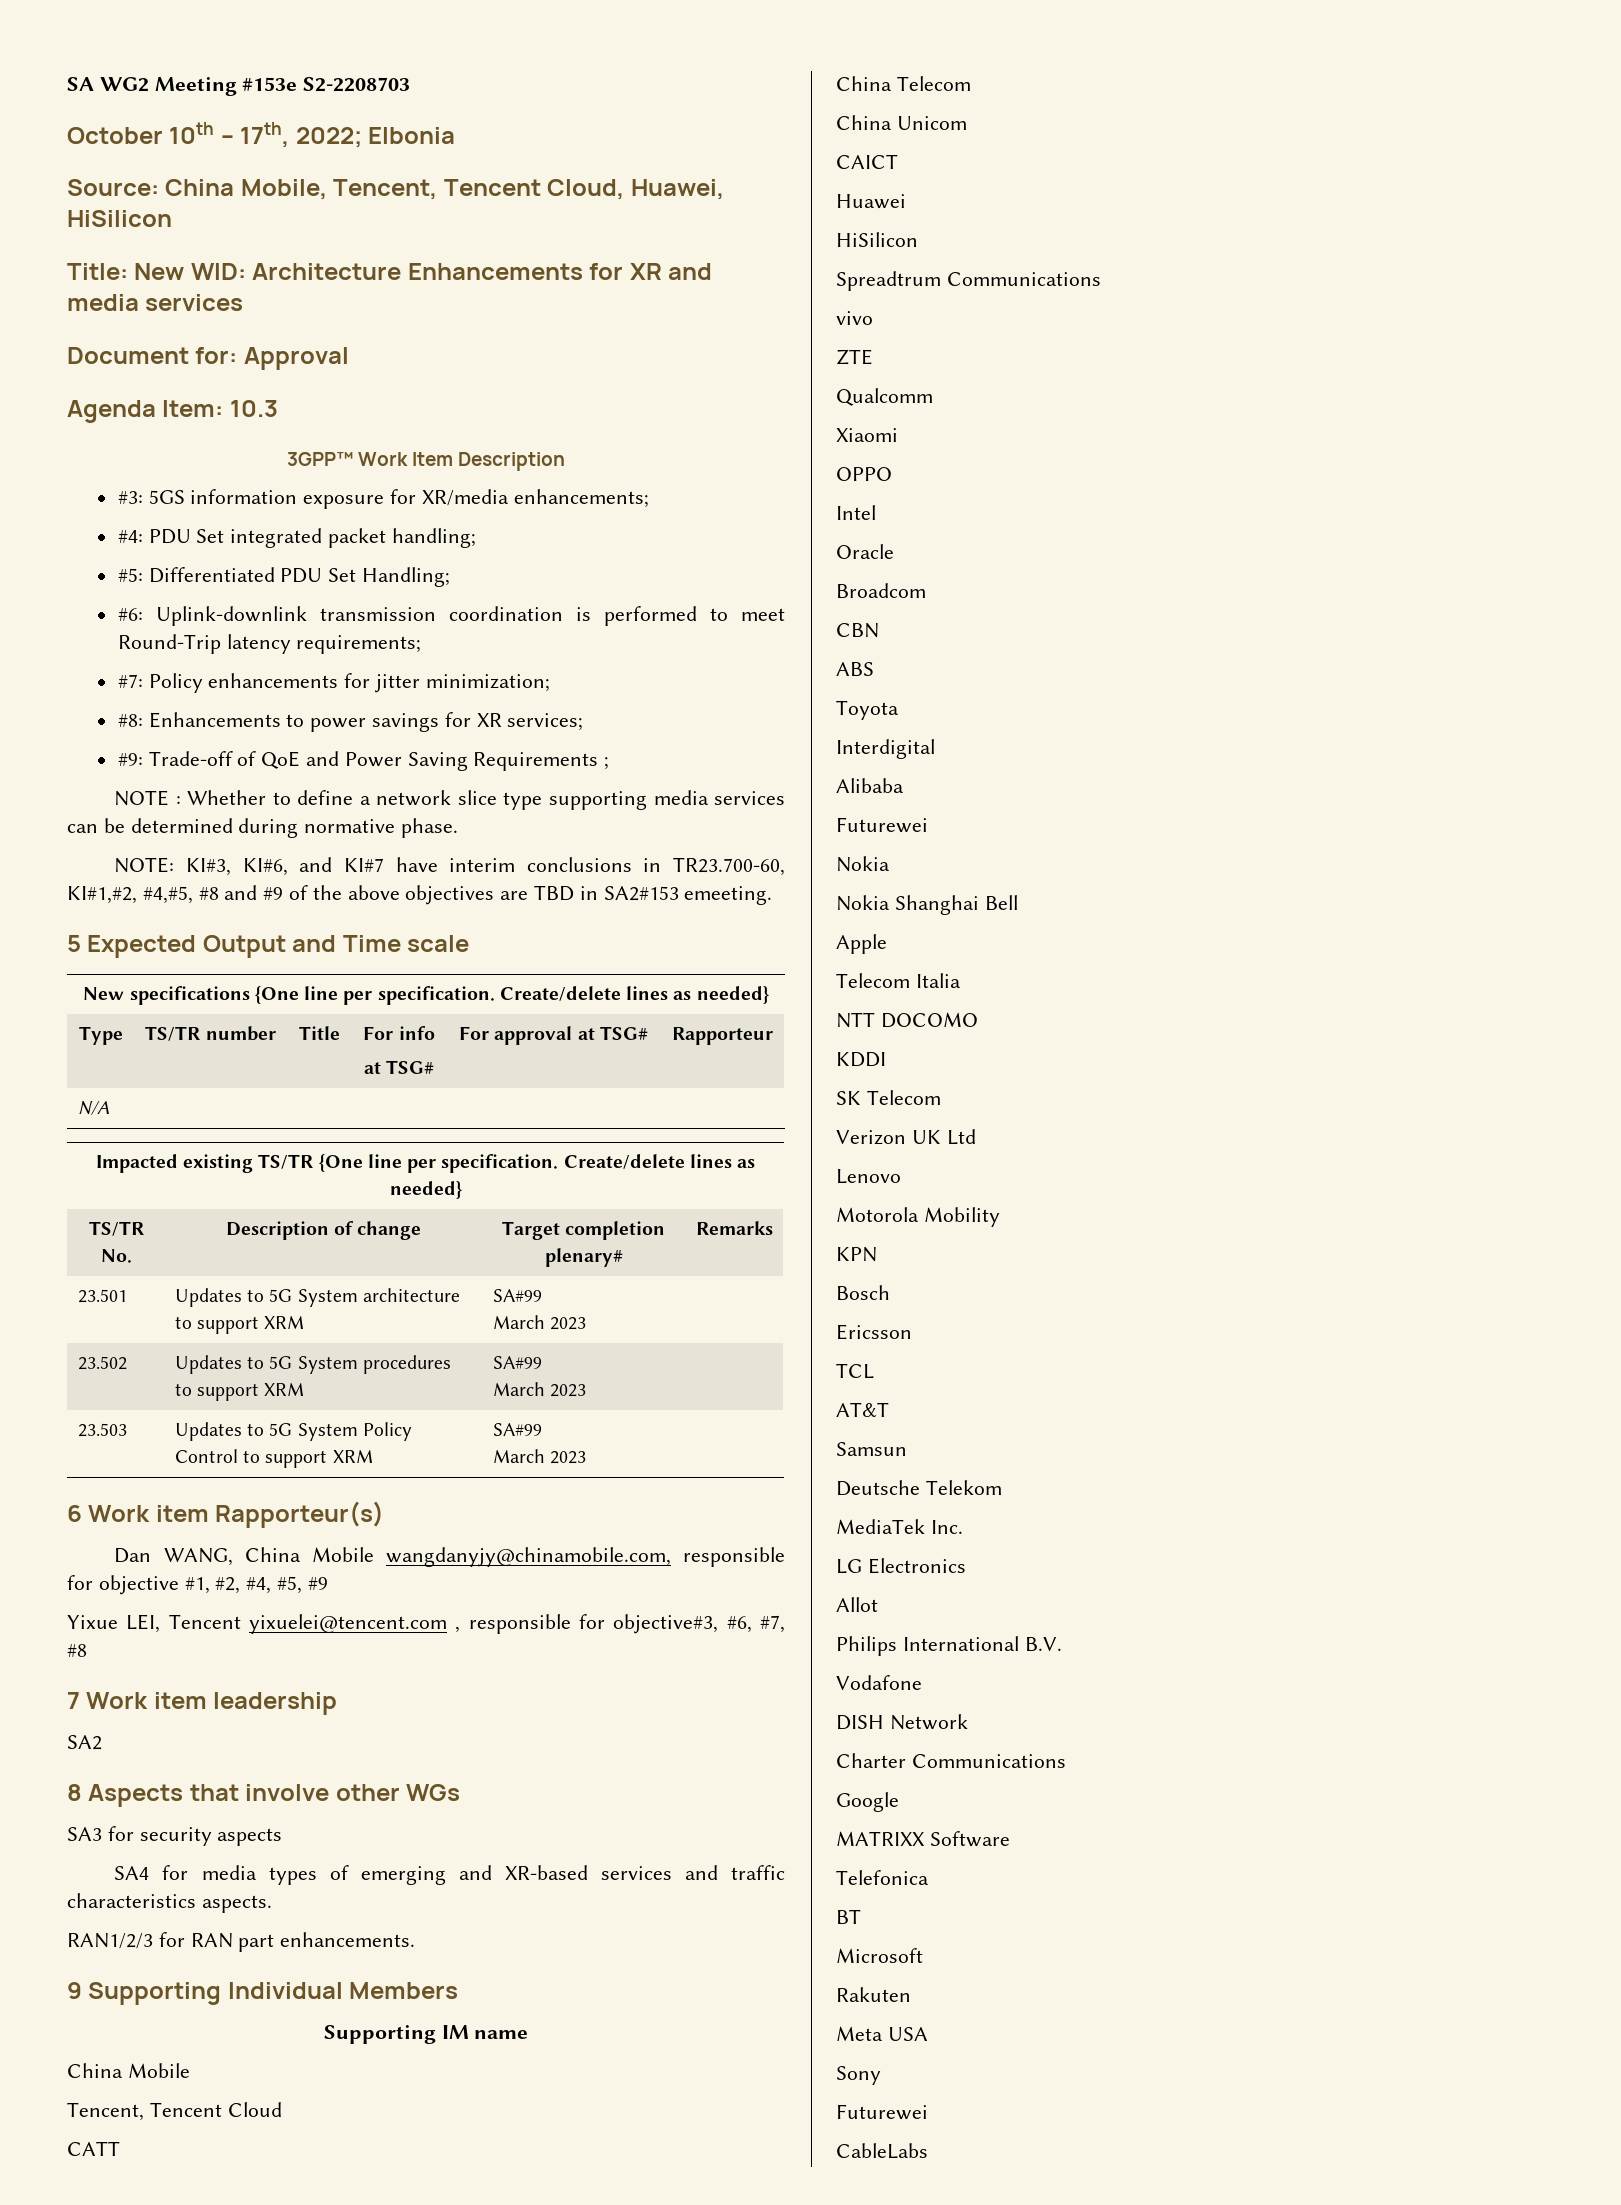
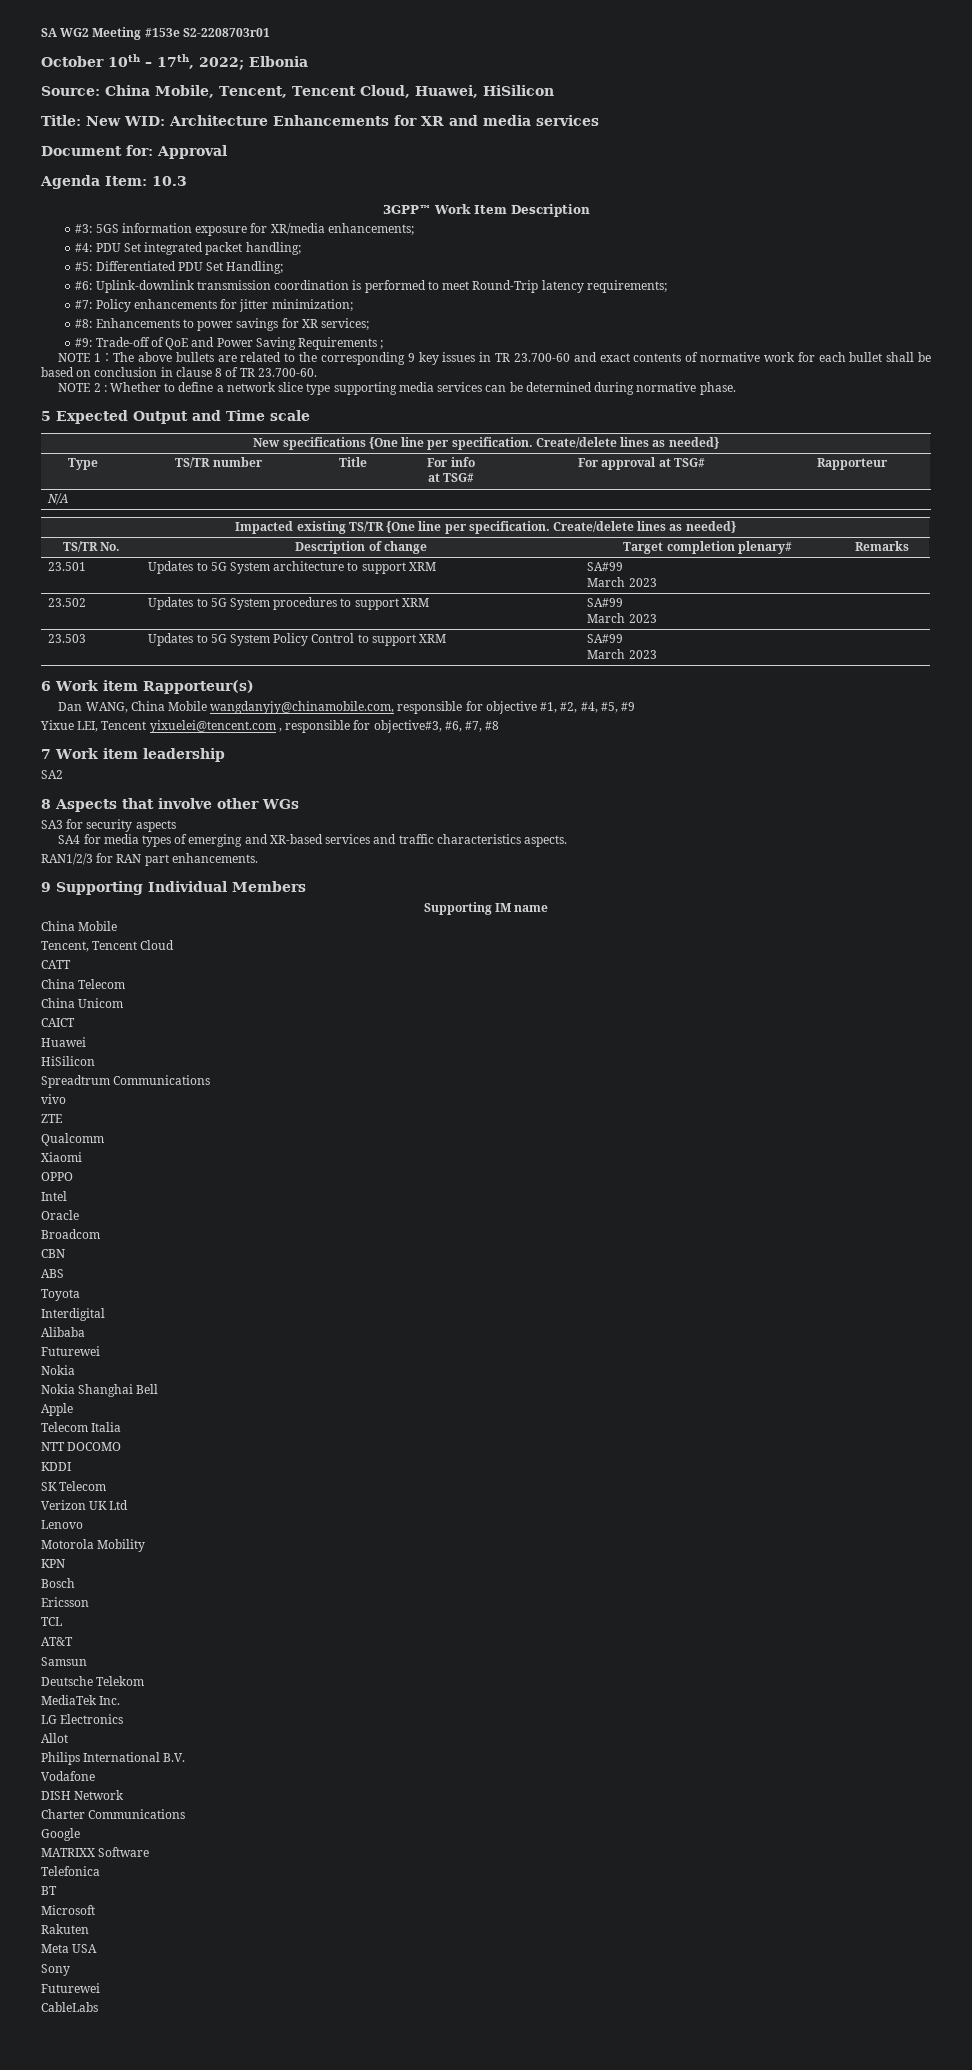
- SA WG2 Meeting #153e S2-2208703
+ SA WG2 Meeting #153e S2-2208703r01
- NOTE : Whether to define a network slice type supporting media services can be determined during normative phase.
+ NOTE 1：The above bullets are related to the corresponding 9 key issues in TR 23.700-60 and exact contents of normative work for each bullet shall be based on conclusion in clause 8 of TR 23.700-60.
+ NOTE 2 : Whether to define a network slice type supporting media services can be determined during normative phase.
- NOTE: KI#3, KI#6, and KI#7 have interim conclusions in TR23.700-60, KI#1,#2, #4,#5, #8 and #9 of the above objectives are TBD in SA2#153 emeeting.

